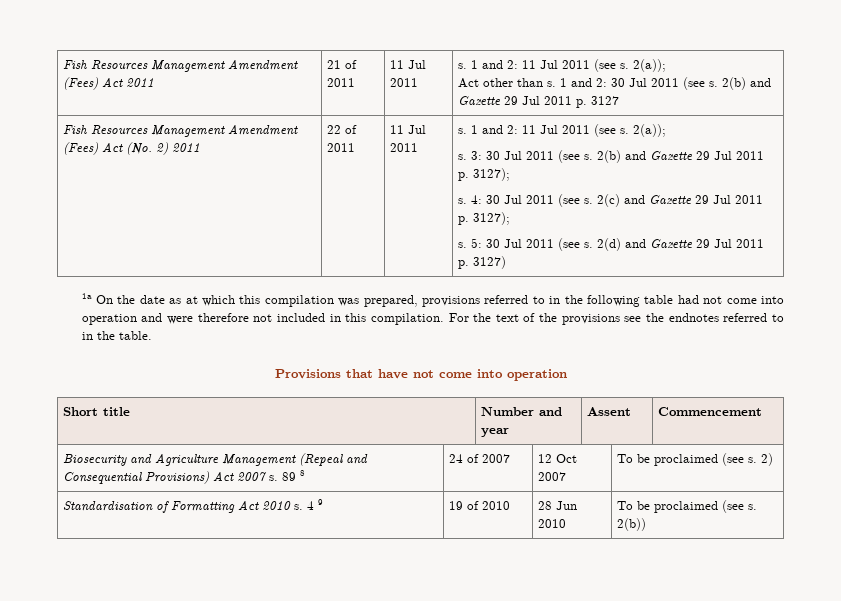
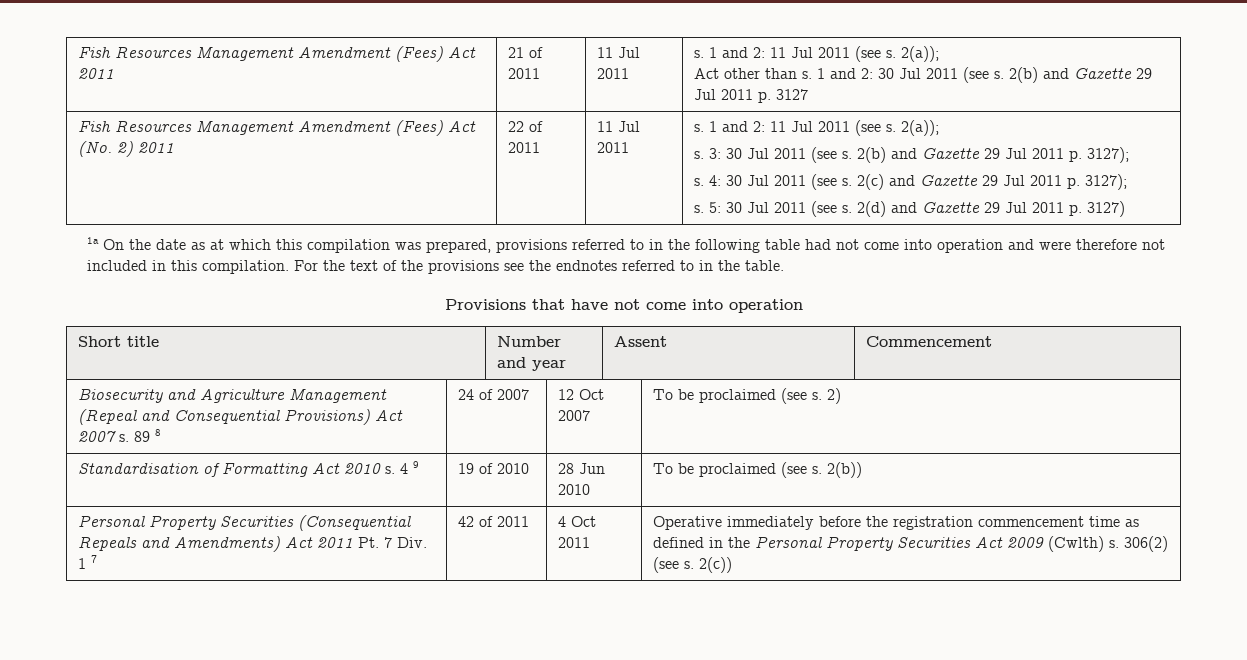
+ Personal Property Securities (Consequential Repeals and Amendments) Act 2011 Pt. 7 Div. 1 7 | 42 of 2011 | 4 Oct 2011 | Operative immediately before the registration commencement time as defined in the Personal Property Securities Act 2009 (Cwlth) s. 306(2) (see s. 2(c))

